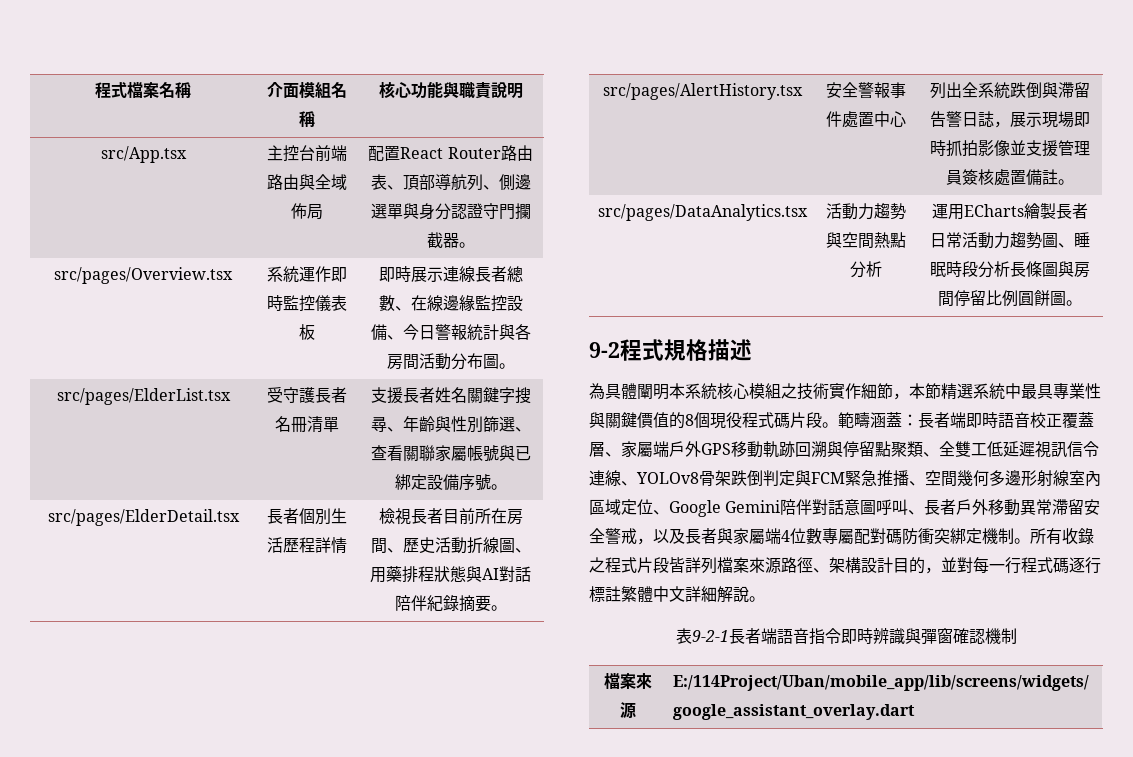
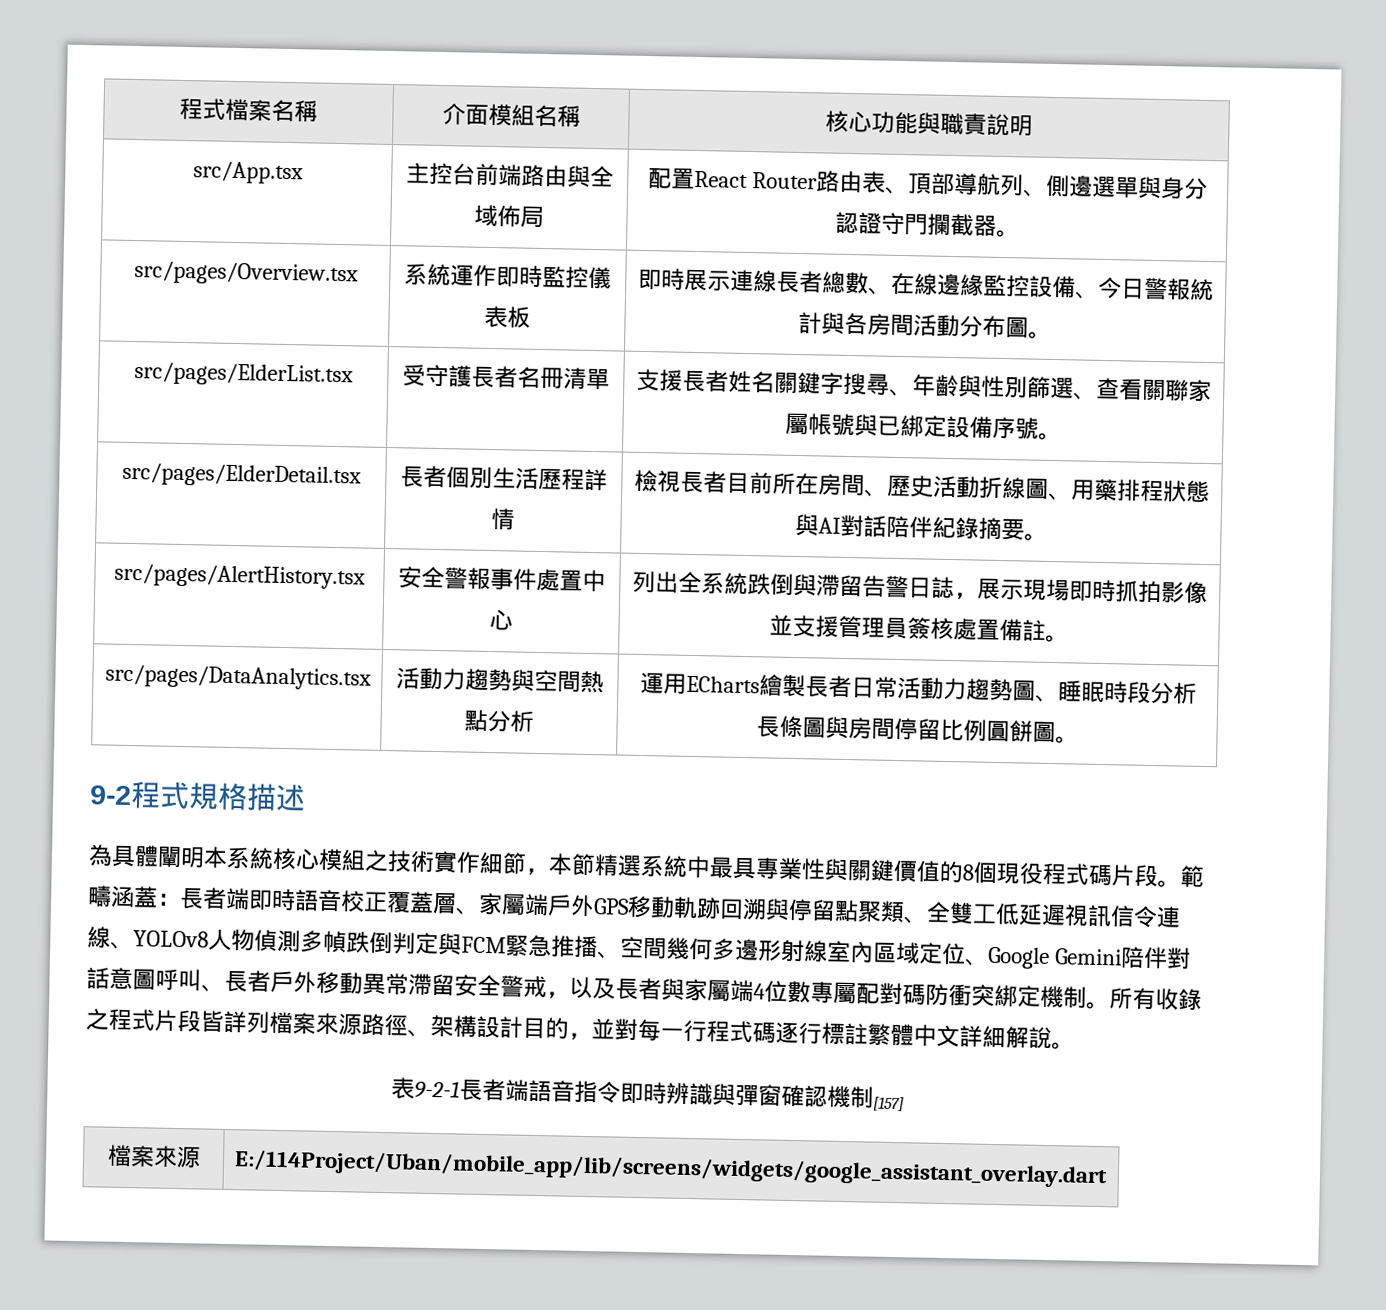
- 長者端即時語音校正覆蓋層、家屬端戶外GPS移動軌跡回溯與停留點聚類、全雙工低延遲視訊信令連線、YOLOv8骨架跌倒判定與FCM緊急推播、空間幾何多邊形射線室內區域定位、Google Gemini陪伴對話意圖呼叫、長者戶外移動異常滯留安全警戒，以及長者與家屬端4位數專屬配對碼防衝突綁定機制。
+ 長者端即時語音校正覆蓋層、家屬端戶外GPS移動軌跡回溯與停留點聚類、全雙工低延遲視訊信令連線、YOLOv8人物偵測多幀跌倒判定與FCM緊急推播、空間幾何多邊形射線室內區域定位、Google Gemini陪伴對話意圖呼叫、長者戶外移動異常滯留安全警戒，以及長者與家屬端4位數專屬配對碼防衝突綁定機制。
- 表9-2-1長者端語音指令即時辨識與彈窗確認機制
+ 表9-2-1長者端語音指令即時辨識與彈窗確認機制[157]

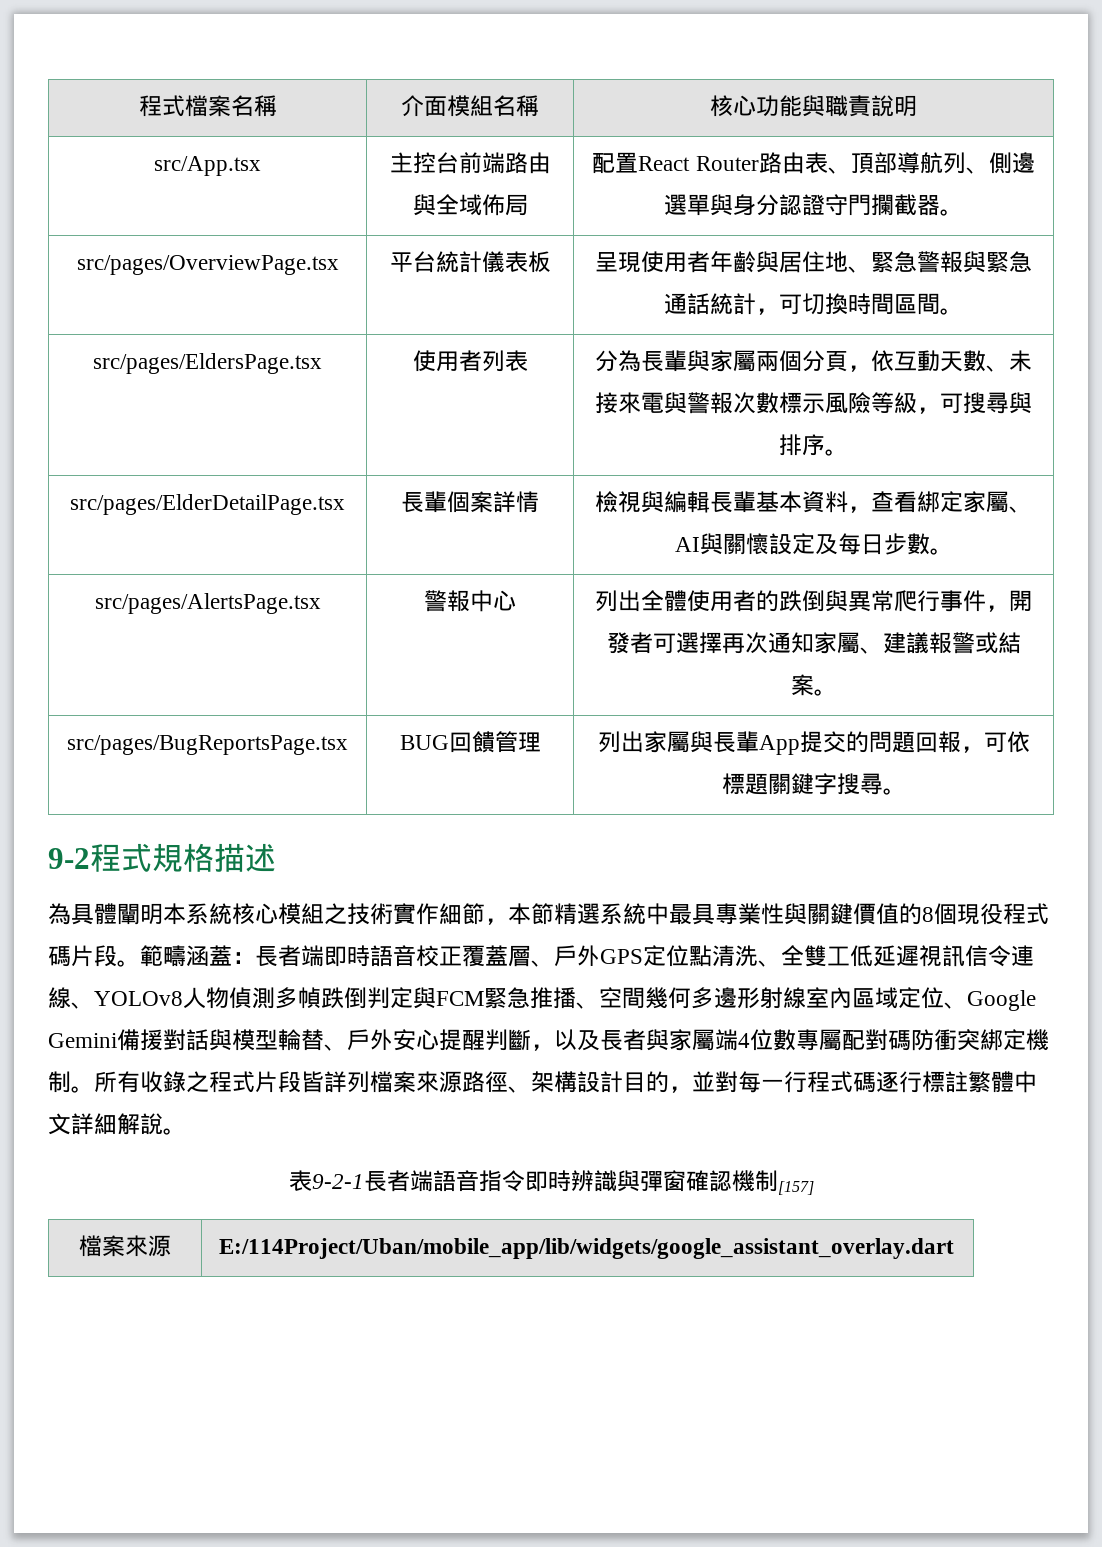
- src/pages/Overview.tsx | 系統運作即時監控儀表板 | 即時展示連線長者總數、在線邊緣監控設備、今日警報統計與各房間活動分布圖。
- src/pages/ElderList.tsx | 受守護長者名冊清單 | 支援長者姓名關鍵字搜尋、年齡與性別篩選、查看關聯家屬帳號與已綁定設備序號。
- src/pages/ElderDetail.tsx | 長者個別生活歷程詳情 | 檢視長者目前所在房間、歷史活動折線圖、用藥排程狀態與AI對話陪伴紀錄摘要。
- src/pages/AlertHistory.tsx | 安全警報事件處置中心 | 列出全系統跌倒與滯留告警日誌，展示現場即時抓拍影像並支援管理員簽核處置備註。
- src/pages/DataAnalytics.tsx | 活動力趨勢與空間熱點分析 | 運用ECharts繪製長者日常活動力趨勢圖、睡眠時段分析長條圖與房間停留比例圓餅圖。
+ src/pages/OverviewPage.tsx | 平台統計儀表板 | 呈現使用者年齡與居住地、緊急警報與緊急通話統計，可切換時間區間。
+ src/pages/EldersPage.tsx | 使用者列表 | 分為長輩與家屬兩個分頁，依互動天數、未接來電與警報次數標示風險等級，可搜尋與排序。
+ src/pages/ElderDetailPage.tsx | 長輩個案詳情 | 檢視與編輯長輩基本資料，查看綁定家屬、AI與關懷設定及每日步數。
+ src/pages/AlertsPage.tsx | 警報中心 | 列出全體使用者的跌倒與異常爬行事件，開發者可選擇再次通知家屬、建議報警或結案。
+ src/pages/BugReportsPage.tsx | BUG回饋管理 | 列出家屬與長輩App提交的問題回報，可依標題關鍵字搜尋。
- 範疇涵蓋：長者端即時語音校正覆蓋層、家屬端戶外GPS移動軌跡回溯與停留點聚類、全雙工低延遲視訊信令連線、YOLOv8人物偵測多幀跌倒判定與FCM緊急推播、空間幾何多邊形射線室內區域定位、Google Gemini陪伴對話意圖呼叫、長者戶外移動異常滯留安全警戒，以及長者與家屬端4位數專屬配對碼防衝突綁定機制。
+ 範疇涵蓋：長者端即時語音校正覆蓋層、戶外GPS定位點清洗、全雙工低延遲視訊信令連線、YOLOv8人物偵測多幀跌倒判定與FCM緊急推播、空間幾何多邊形射線室內區域定位、Google Gemini備援對話與模型輪替、戶外安心提醒判斷，以及長者與家屬端4位數專屬配對碼防衝突綁定機制。
- 檔案來源 | E:/114Project/Uban/mobile_app/lib/screens/widgets/google_assistant_overlay.dart
+ 檔案來源 | E:/114Project/Uban/mobile_app/lib/widgets/google_assistant_overlay.dart

